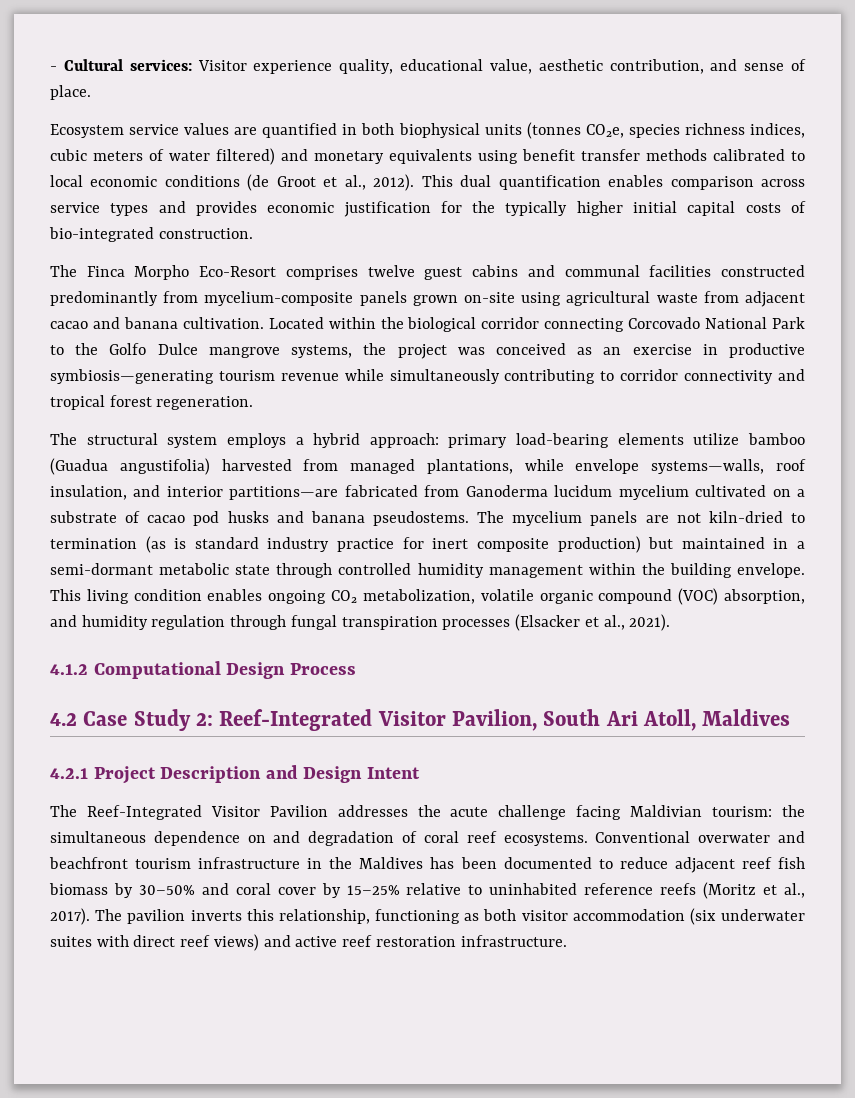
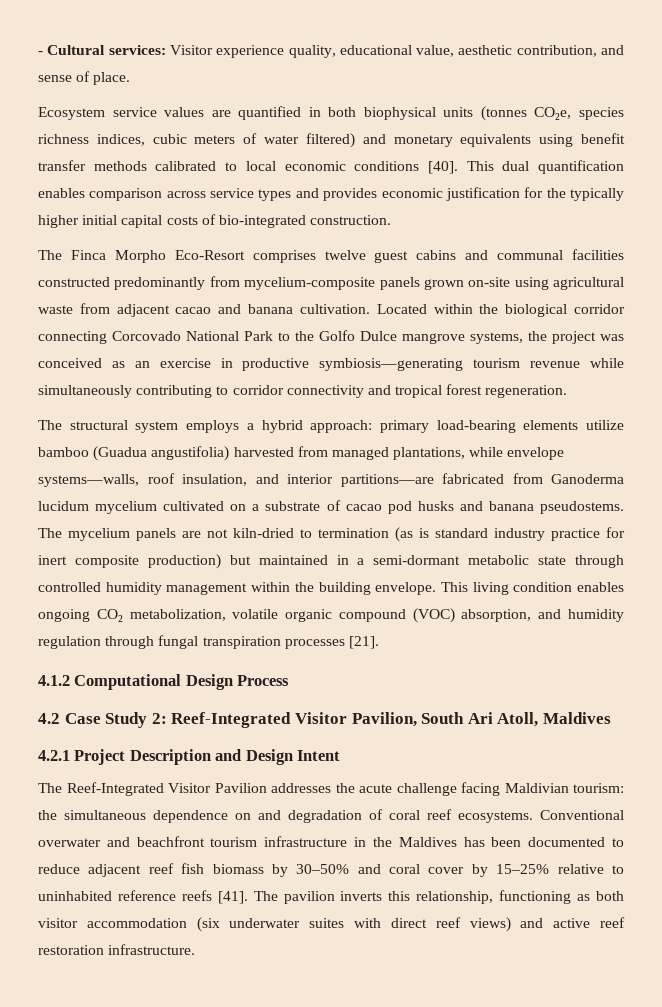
- Ecosystem service values are quantified in both biophysical units (tonnes CO₂e, species richness indices, cubic meters of water filtered) and monetary equivalents using benefit transfer methods calibrated to local economic conditions (de Groot et al., 2012).
+ Ecosystem service values are quantified in both biophysical units (tonnes CO₂e, species richness indices, cubic meters of water filtered) and monetary equivalents using benefit transfer methods calibrated to local economic conditions [40].
- This living condition enables ongoing CO₂ metabolization, volatile organic compound (VOC) absorption, and humidity regulation through fungal transpiration processes (Elsacker et al., 2021).
+ This living condition enables ongoing CO₂ metabolization, volatile organic compound (VOC) absorption, and humidity regulation through fungal transpiration processes [21].
- Conventional overwater and beachfront tourism infrastructure in the Maldives has been documented to reduce adjacent reef fish biomass by 30–50% and coral cover by 15–25% relative to uninhabited reference reefs (Moritz et al., 2017).
+ Conventional overwater and beachfront tourism infrastructure in the Maldives has been documented to reduce adjacent reef fish biomass by 30–50% and coral cover by 15–25% relative to uninhabited reference reefs [41].

